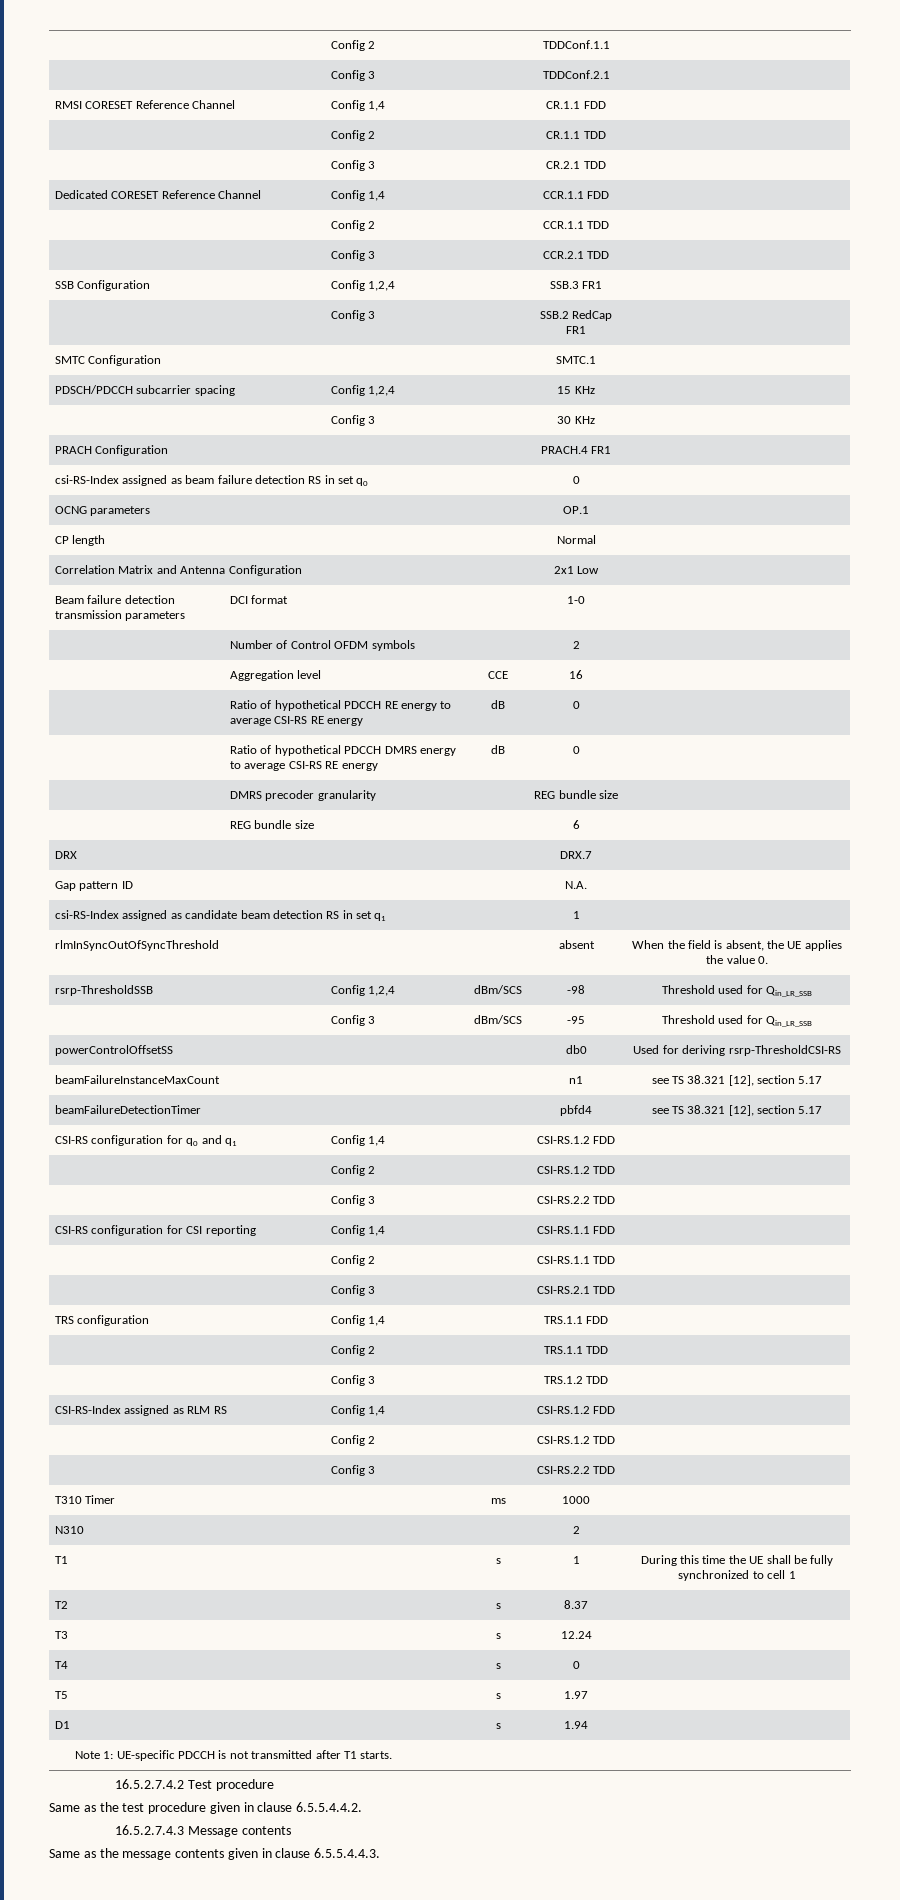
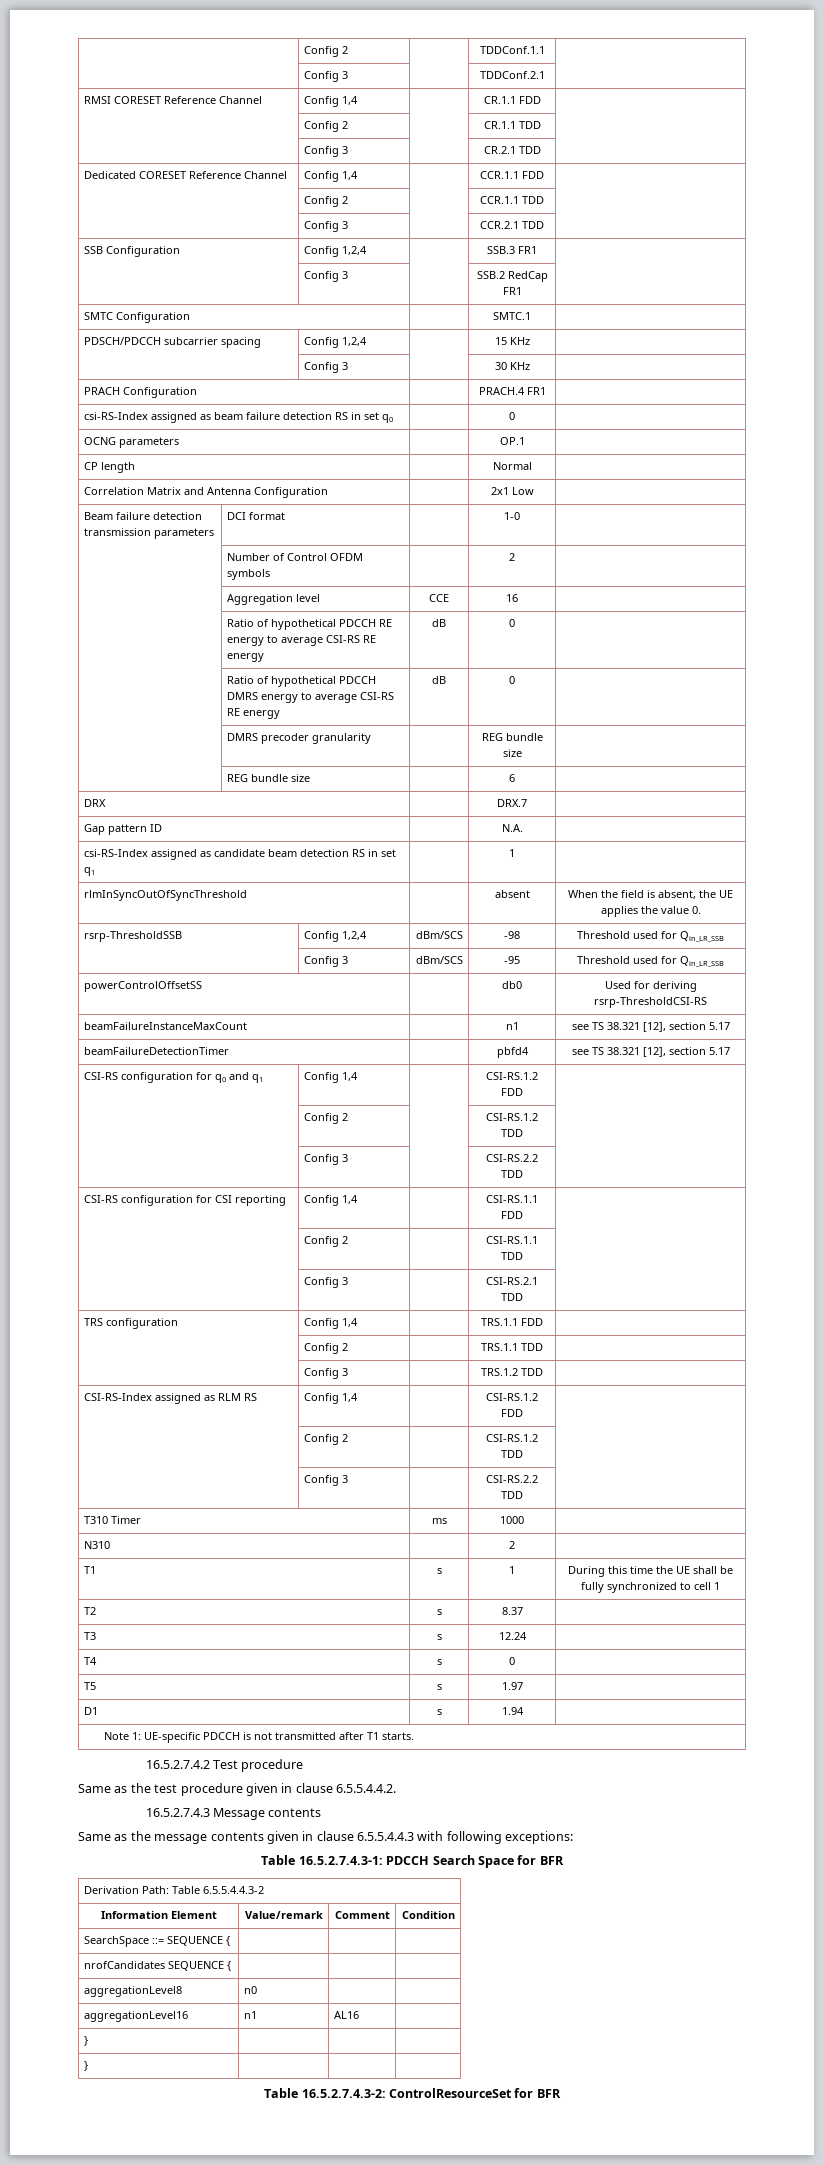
- Same as the message contents given in clause 6.5.5.4.4.3.
+ Same as the message contents given in clause 6.5.5.4.4.3 with following exceptions:
+ Table 16.5.2.7.4.3-1: PDCCH Search Space for BFR
+ Derivation Path: Table 6.5.5.4.4.3-2
+ Information Element | Value/remark | Comment | Condition
+ SearchSpace ::= SEQUENCE { | | |
+ nrofCandidates SEQUENCE { | | |
+ aggregationLevel8 | n0 | |
+ aggregationLevel16 | n1 | AL16 |
+ } | | |
+ } | | |
+ Table 16.5.2.7.4.3-2: ControlResourceSet for BFR

